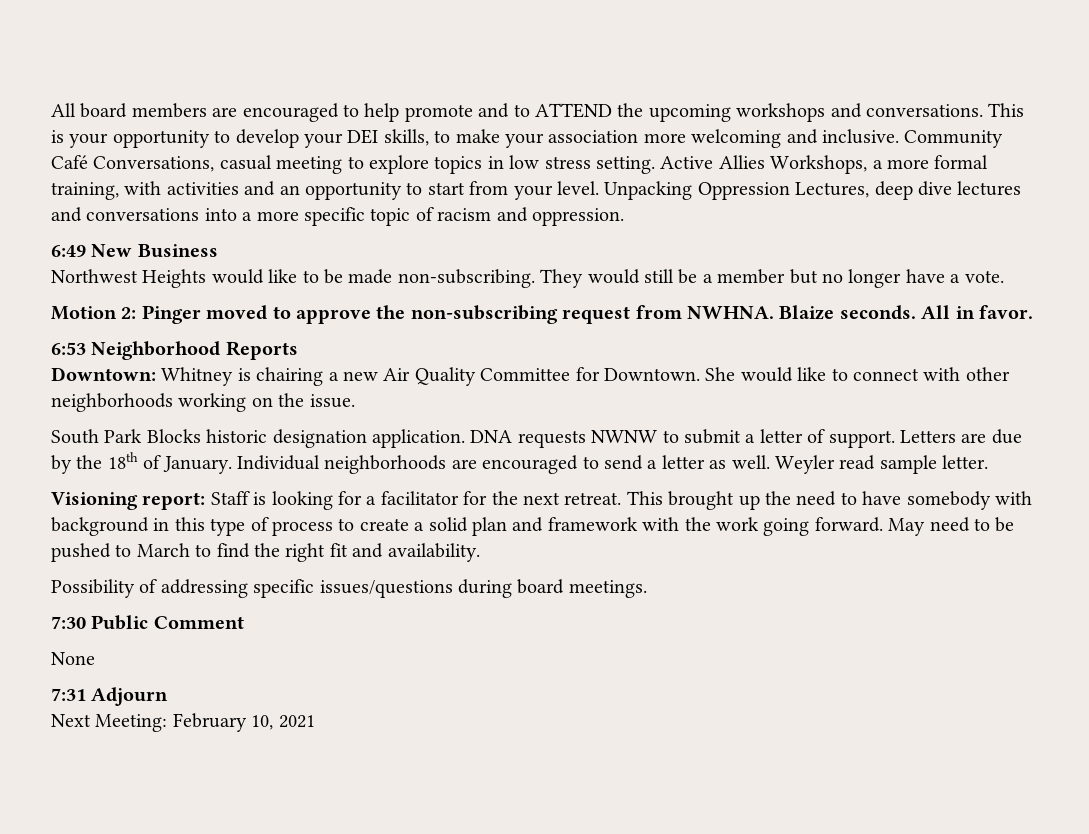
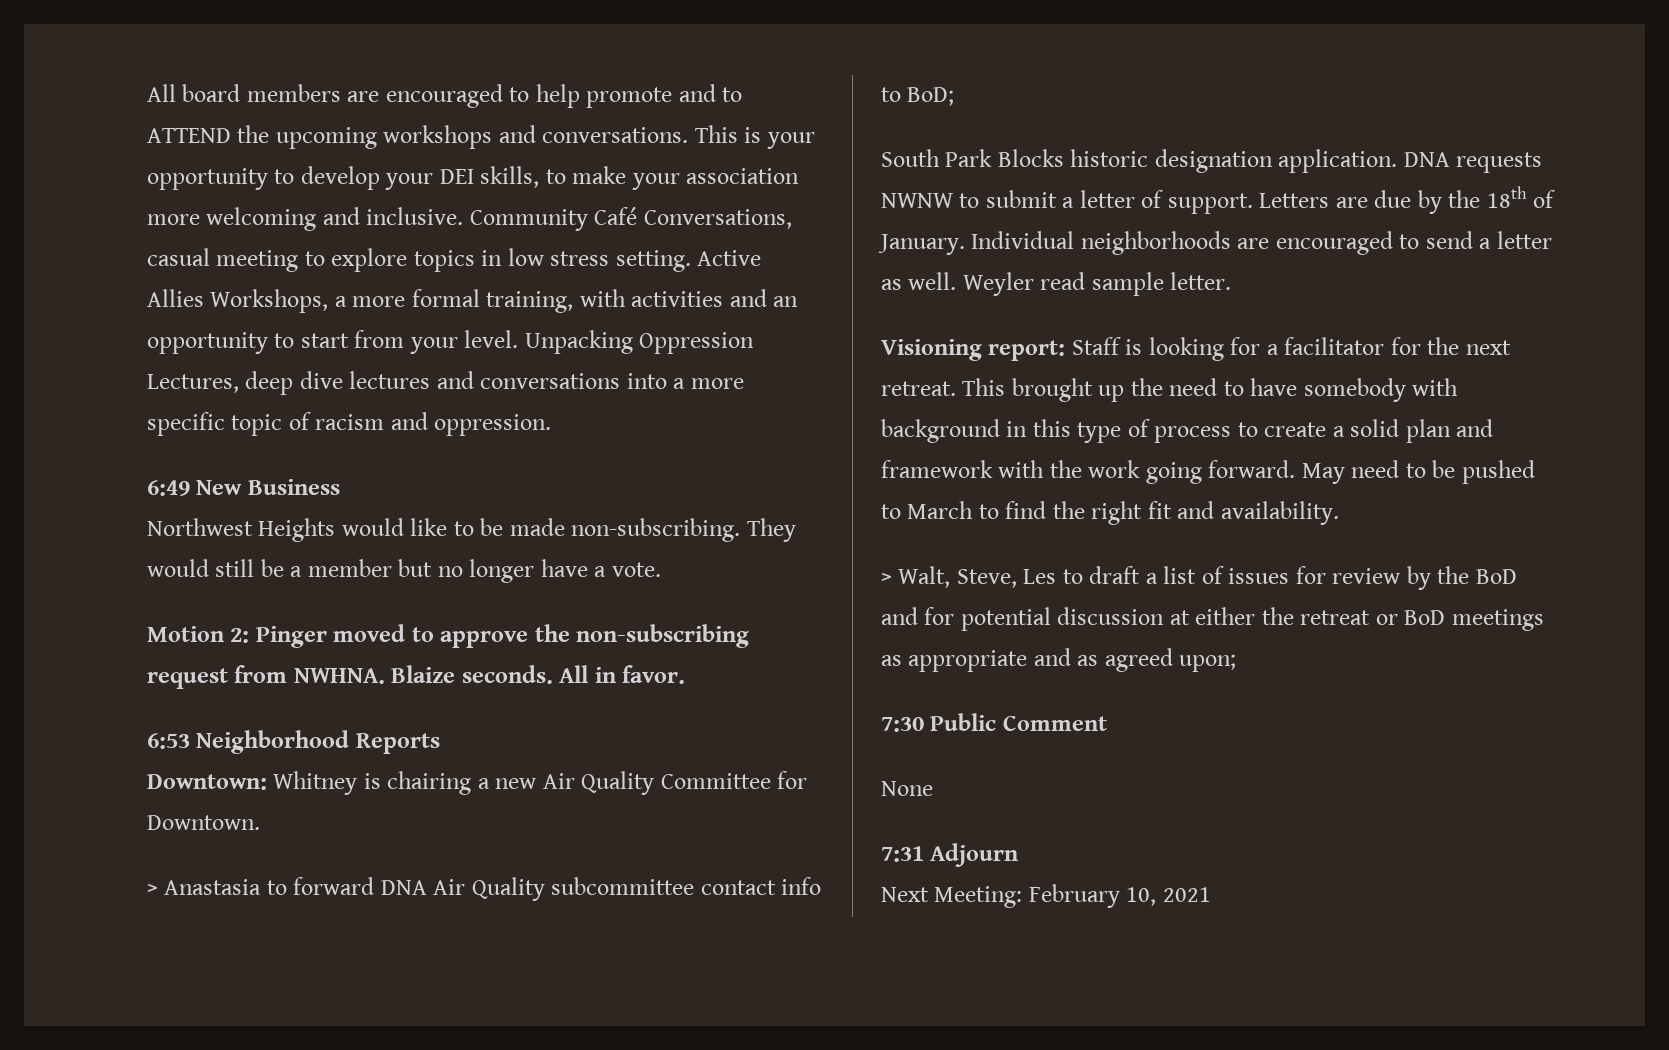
- Downtown: Whitney is chairing a new Air Quality Committee for Downtown. She would like to connect with other neighborhoods working on the issue.
+ Downtown: Whitney is chairing a new Air Quality Committee for Downtown.
+ > Anastasia to forward DNA Air Quality subcommittee contact info to BoD;
- Possibility of addressing specific issues/questions during board meetings.
+ > Walt, Steve, Les to draft a list of issues for review by the BoD and for potential discussion at either the retreat or BoD meetings as appropriate and as agreed upon;

